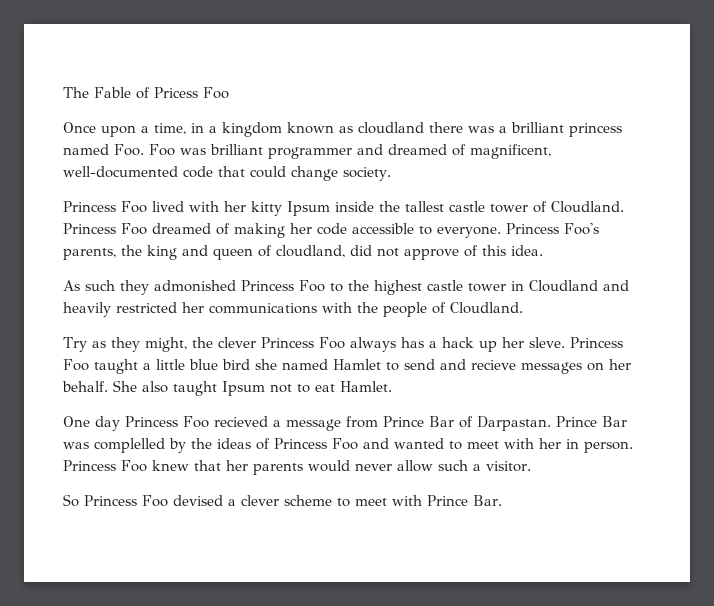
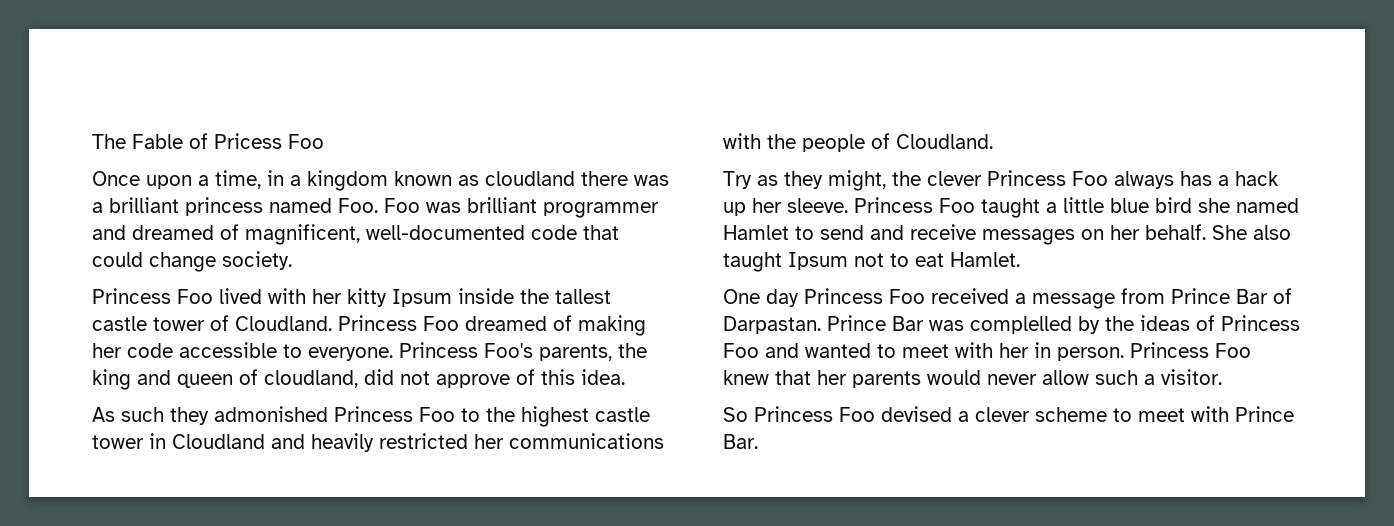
- Try as they might, the clever Princess Foo always has a hack up her sleve.
+ Try as they might, the clever Princess Foo always has a hack up her sleeve.
- Princess Foo taught a little blue bird she named Hamlet to send and recieve messages on her behalf.
+ Princess Foo taught a little blue bird she named Hamlet to send and receive messages on her behalf.
- One day Princess Foo recieved a message from Prince Bar of Darpastan.
+ One day Princess Foo received a message from Prince Bar of Darpastan.

